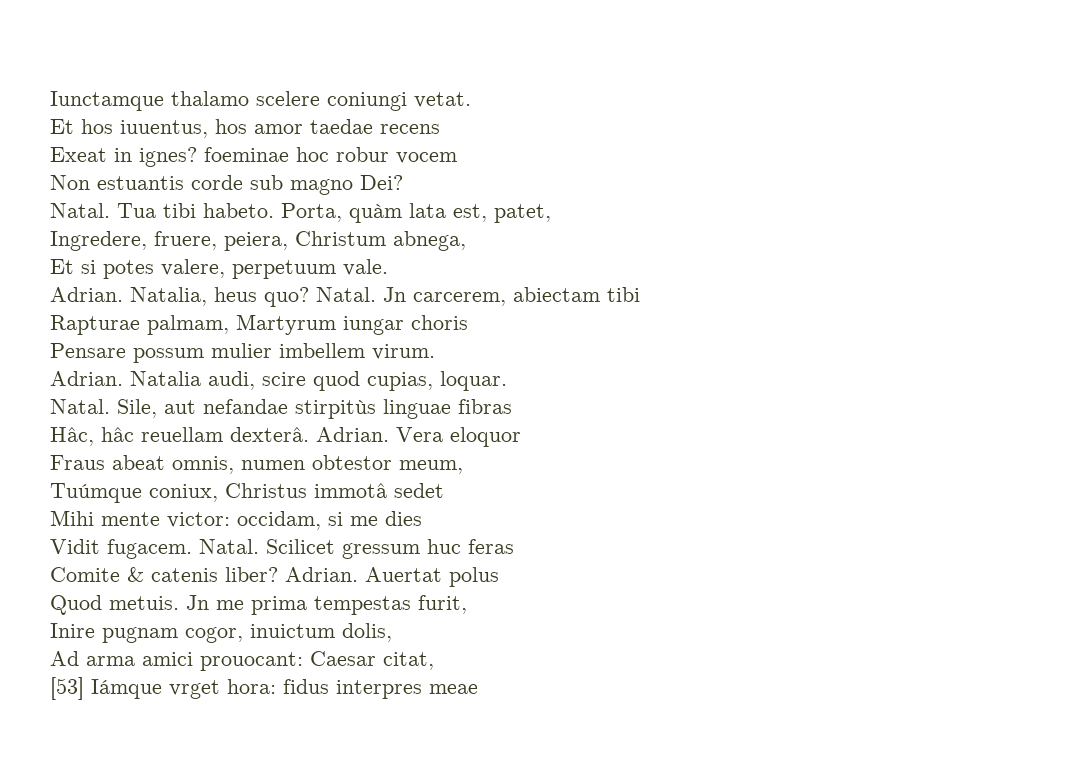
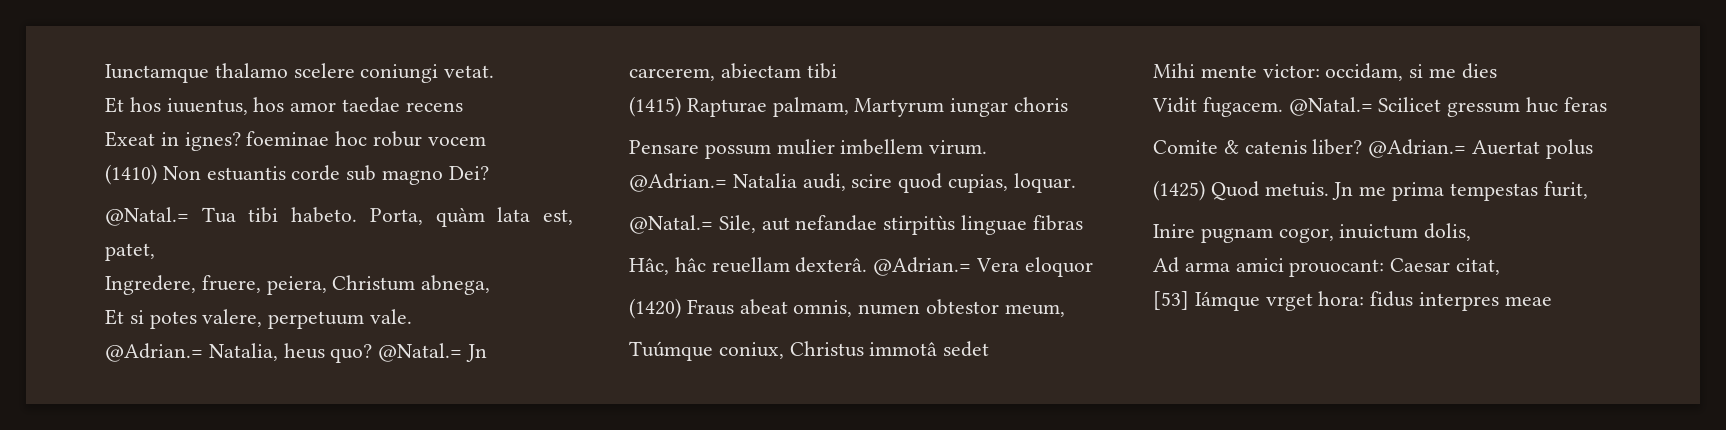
- Non estuantis corde sub magno Dei?
+ (1410) Non estuantis corde sub magno Dei?
- Natal. Tua tibi habeto.
+ @Natal.= Tua tibi habeto.
- Adrian. Natalia, heus quo?
+ @Adrian.= Natalia, heus quo?
- Natal. Jn carcerem, abiectam tibi
+ @Natal.= Jn carcerem, abiectam tibi
- Rapturae palmam, Martyrum iungar choris
+ (1415) Rapturae palmam, Martyrum iungar choris
- Adrian. Natalia audi, scire quod cupias, loquar.
+ @Adrian.= Natalia audi, scire quod cupias, loquar.
- Natal. Sile, aut nefandae stirpitùs linguae fibras
+ @Natal.= Sile, aut nefandae stirpitùs linguae fibras
- Adrian. Vera eloquor
+ @Adrian.= Vera eloquor
- Fraus abeat omnis, numen obtestor meum,
+ (1420) Fraus abeat omnis, numen obtestor meum,
- Natal. Scilicet gressum huc feras
+ @Natal.= Scilicet gressum huc feras
- Adrian. Auertat polus
+ @Adrian.= Auertat polus
- Quod metuis.
+ (1425) Quod metuis.

